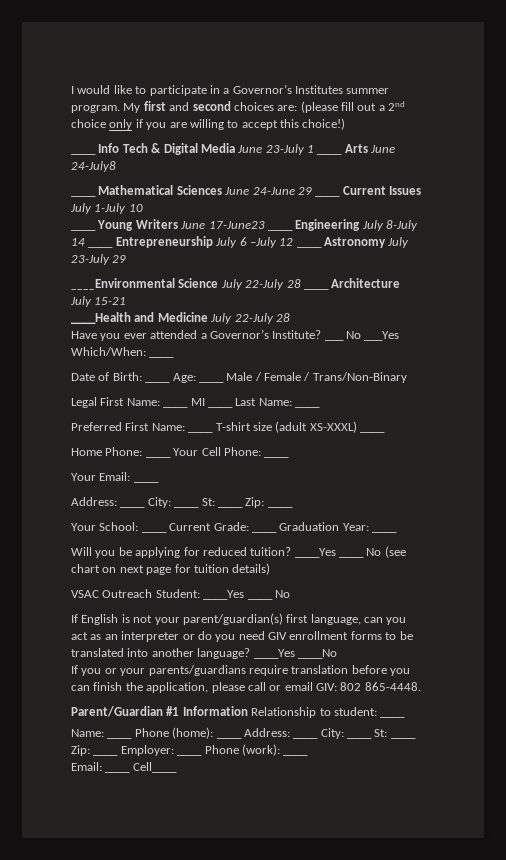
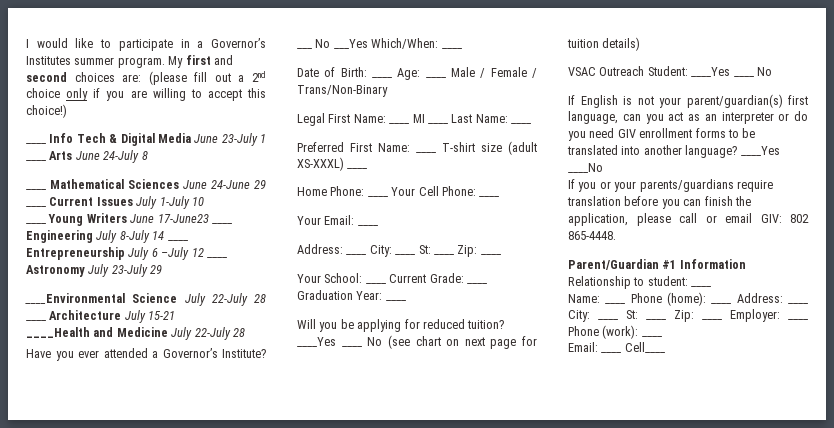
- ____ Info Tech & Digital Media June 23-July 1 ____ Arts June 24-July8
+ ____ Info Tech & Digital Media June 23-July 1 ____ Arts June 24-July 8

